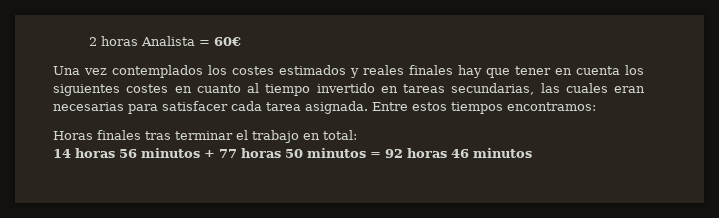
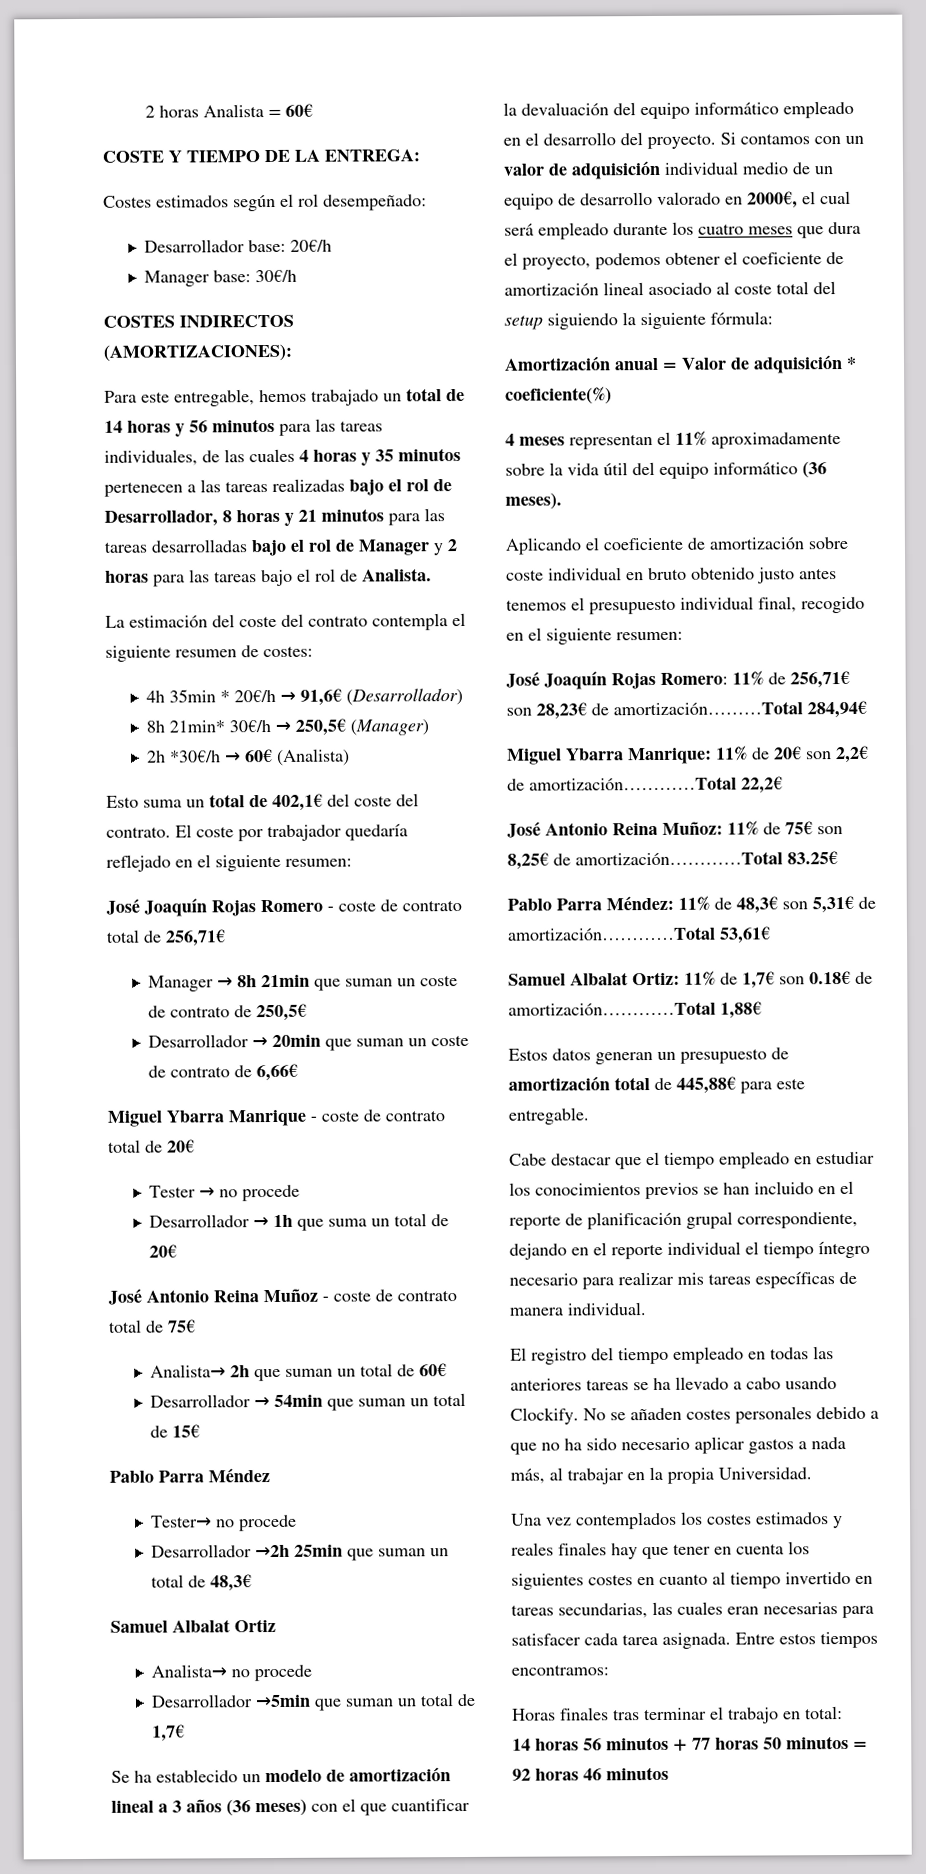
+ COSTE Y TIEMPO DE LA ENTREGA:
+ Costes estimados según el rol desempeñado:
+ Desarrollador base: 20€/h
+ Manager base: 30€/h
+ COSTES INDIRECTOS (AMORTIZACIONES):
+ Para este entregable, hemos trabajado un total de 14 horas y 56 minutos para las tareas individuales, de las cuales 4 horas y 35 minutos pertenecen a las tareas realizadas bajo el rol de Desarrollador, 8 horas y 21 minutos para las tareas desarrolladas bajo el rol de Manager y 2 horas para las tareas bajo el rol de Analista.
+ La estimación del coste del contrato contempla el siguiente resumen de costes:
+ 4h 35min * 20€/h → 91,6€ (Desarrollador)
+ 8h 21min* 30€/h → 250,5€ (Manager)
+ 2h *30€/h → 60€ (Analista)
+ Esto suma un total de 402,1€ del coste del contrato. El coste por trabajador quedaría reflejado en el siguiente resumen:
+ José Joaquín Rojas Romero - coste de contrato total de 256,71€
+ Manager → 8h 21min que suman un coste de contrato de 250,5€
+ Desarrollador → 20min que suman un coste de contrato de 6,66€
+ Miguel Ybarra Manrique - coste de contrato total de 20€
+ Tester → no procede
+ Desarrollador → 1h que suma un total de 20€
+ José Antonio Reina Muñoz - coste de contrato total de 75€
+ Analista→ 2h que suman un total de 60€
+ Desarrollador → 54min que suman un total de 15€
+ Pablo Parra Méndez
+ Tester→ no procede
+ Desarrollador →2h 25min que suman un total de 48,3€
+ Samuel Albalat Ortiz
+ Analista→ no procede
+ Desarrollador →5min que suman un total de 1,7€
+ Se ha establecido un modelo de amortización lineal a 3 años (36 meses) con el que cuantificar la devaluación del equipo informático empleado en el desarrollo del proyecto. Si contamos con un valor de adquisición individual medio de un equipo de desarrollo valorado en 2000€, el cual será empleado durante los cuatro meses que dura el proyecto, podemos obtener el coeficiente de amortización lineal asociado al coste total del setup siguiendo la siguiente fórmula:
+ Amortización anual = Valor de adquisición * coeficiente(%)
+ 4 meses representan el 11% aproximadamente sobre la vida útil del equipo informático (36 meses).
+ Aplicando el coeficiente de amortización sobre coste individual en bruto obtenido justo antes tenemos el presupuesto individual final, recogido en el siguiente resumen:
+ José Joaquín Rojas Romero: 11% de 256,71€ son 28,23€ de amortización………Total 284,94€
+ Miguel Ybarra Manrique: 11% de 20€ son 2,2€ de amortización…………Total 22,2€
+ José Antonio Reina Muñoz: 11% de 75€ son 8,25€ de amortización…………Total 83.25€
+ Pablo Parra Méndez: 11% de 48,3€ son 5,31€ de amortización…………Total 53,61€
+ Samuel Albalat Ortiz: 11% de 1,7€ son 0.18€ de amortización…………Total 1,88€
+ Estos datos generan un presupuesto de amortización total de 445,88€ para este entregable.
+ Cabe destacar que el tiempo empleado en estudiar los conocimientos previos se han incluido en el reporte de planificación grupal correspondiente, dejando en el reporte individual el tiempo íntegro necesario para realizar mis tareas específicas de manera individual.
+ El registro del tiempo empleado en todas las anteriores tareas se ha llevado a cabo usando Clockify. No se añaden costes personales debido a que no ha sido necesario aplicar gastos a nada más, al trabajar en la propia Universidad.

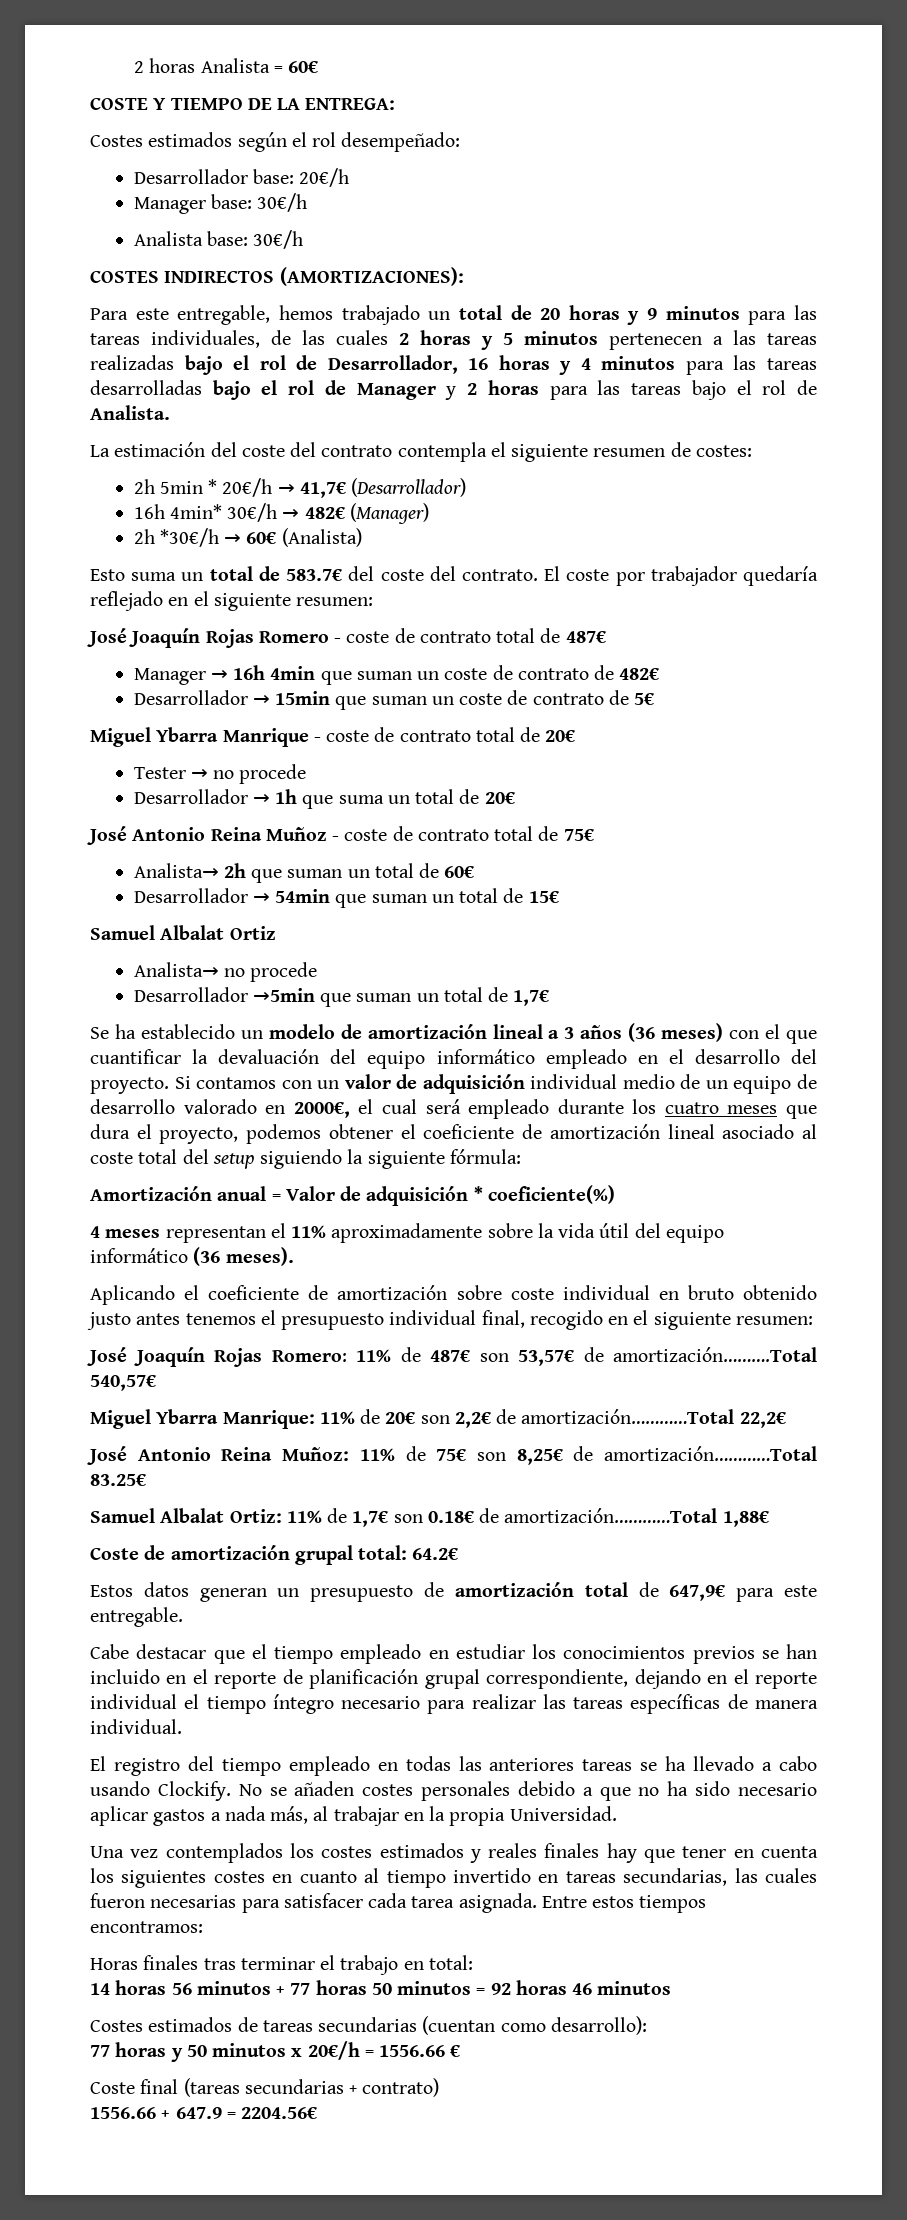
+ Analista base: 30€/h
- Para este entregable, hemos trabajado un total de 14 horas y 56 minutos para las tareas individuales, de las cuales 4 horas y 35 minutos pertenecen a las tareas realizadas bajo el rol de Desarrollador, 8 horas y 21 minutos para las tareas desarrolladas bajo el rol de Manager y 2 horas para las tareas bajo el rol de Analista.
+ Para este entregable, hemos trabajado un total de 20 horas y 9 minutos para las tareas individuales, de las cuales 2 horas y 5 minutos pertenecen a las tareas realizadas bajo el rol de Desarrollador, 16 horas y 4 minutos para las tareas desarrolladas bajo el rol de Manager y 2 horas para las tareas bajo el rol de Analista.
- 4h 35min * 20€/h → 91,6€ (Desarrollador)
+ 2h 5min * 20€/h → 41,7€ (Desarrollador)
- 8h 21min* 30€/h → 250,5€ (Manager)
+ 16h 4min* 30€/h → 482€ (Manager)
- Esto suma un total de 402,1€ del coste del contrato.
+ Esto suma un total de 583.7€ del coste del contrato.
- José Joaquín Rojas Romero - coste de contrato total de 256,71€
+ José Joaquín Rojas Romero - coste de contrato total de 487€
- Manager → 8h 21min que suman un coste de contrato de 250,5€
- Desarrollador → 20min que suman un coste de contrato de 6,66€
+ Manager → 16h 4min que suman un coste de contrato de 482€
+ Desarrollador → 15min que suman un coste de contrato de 5€
- Pablo Parra Méndez
- Tester→ no procede
- Desarrollador →2h 25min que suman un total de 48,3€
- José Joaquín Rojas Romero: 11% de 256,71€ son 28,23€ de amortización………Total 284,94€
+ José Joaquín Rojas Romero: 11% de 487€ son 53,57€ de amortización……….Total 540,57€
- Pablo Parra Méndez: 11% de 48,3€ son 5,31€ de amortización…………Total 53,61€
+ Coste de amortización grupal total: 64.2€
- Estos datos generan un presupuesto de amortización total de 445,88€ para este entregable.
+ Estos datos generan un presupuesto de amortización total de 647,9€ para este entregable.
- Cabe destacar que el tiempo empleado en estudiar los conocimientos previos se han incluido en el reporte de planificación grupal correspondiente, dejando en el reporte individual el tiempo íntegro necesario para realizar mis tareas específicas de manera individual.
+ Cabe destacar que el tiempo empleado en estudiar los conocimientos previos se han incluido en el reporte de planificación grupal correspondiente, dejando en el reporte individual el tiempo íntegro necesario para realizar las tareas específicas de manera individual.
- Una vez contemplados los costes estimados y reales finales hay que tener en cuenta los siguientes costes en cuanto al tiempo invertido en tareas secundarias, las cuales eran necesarias para satisfacer cada tarea asignada.
+ Una vez contemplados los costes estimados y reales finales hay que tener en cuenta los siguientes costes en cuanto al tiempo invertido en tareas secundarias, las cuales fueron necesarias para satisfacer cada tarea asignada.
+ Costes estimados de tareas secundarias (cuentan como desarrollo):
+ 77 horas y 50 minutos x 20€/h = 1556.66 €
+ Coste final (tareas secundarias + contrato)
+ 1556.66 + 647.9 = 2204.56€

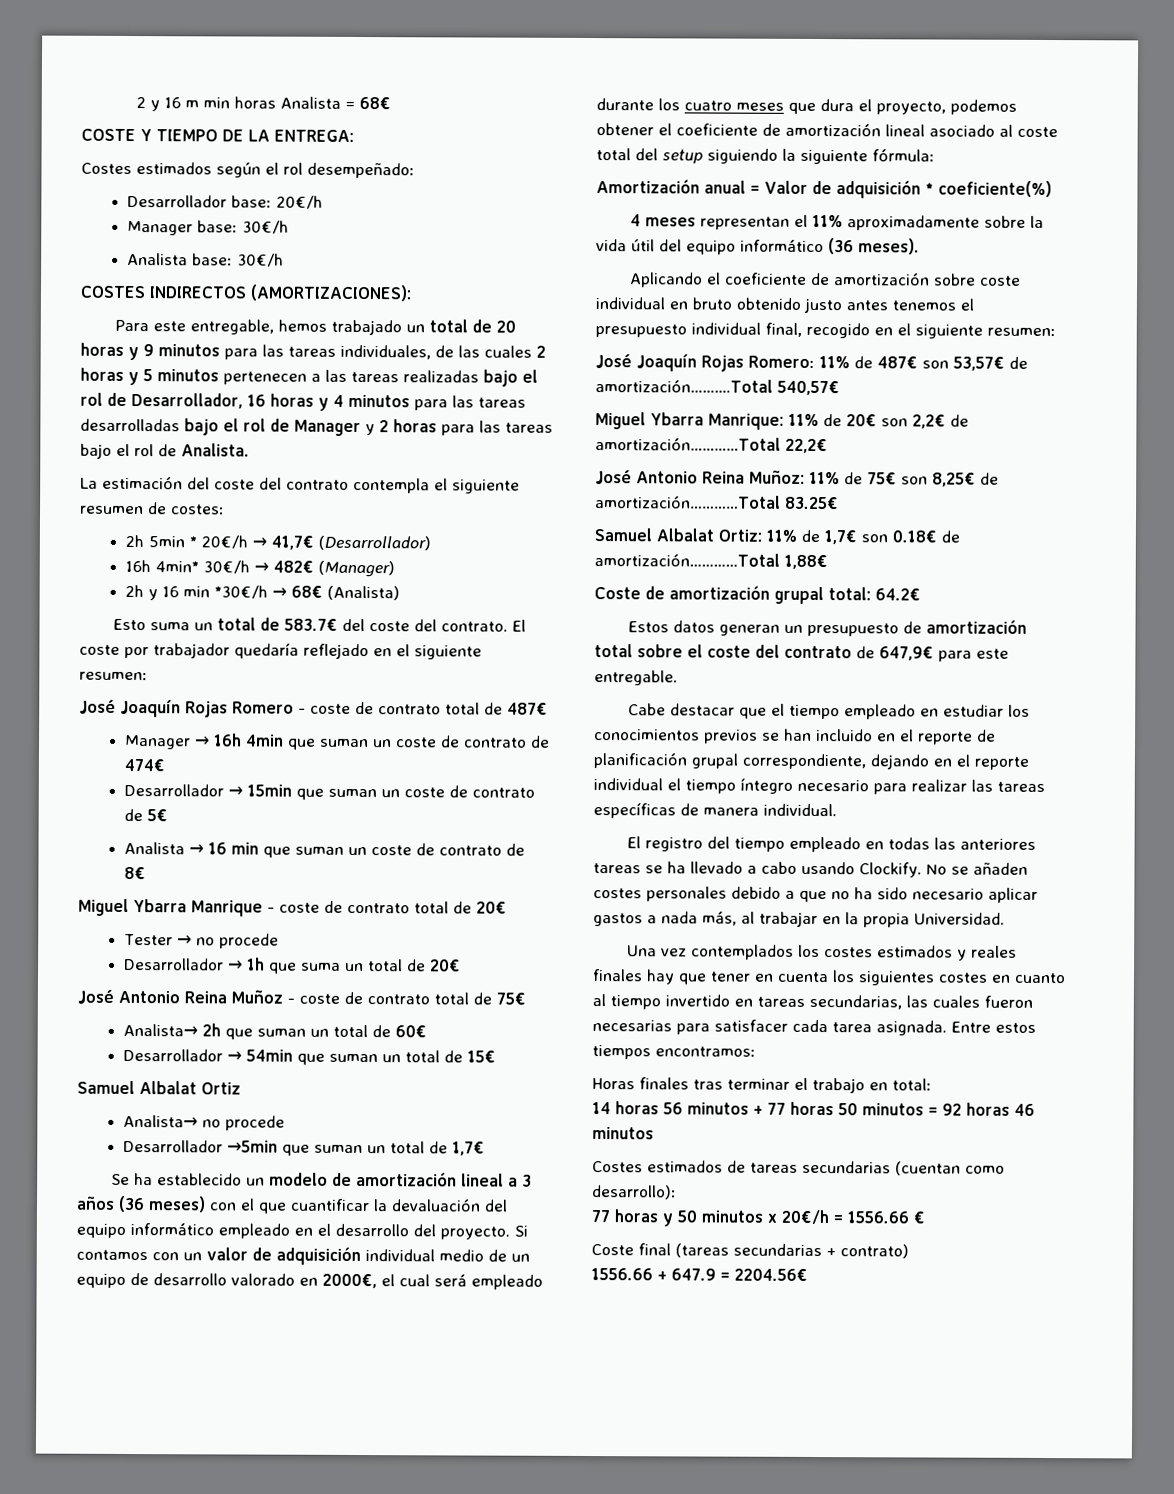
- 2 horas Analista = 60€
+ 2 y 16 m min horas Analista = 68€
- 2h *30€/h → 60€ (Analista)
+ 2h y 16 min *30€/h → 68€ (Analista)
- Manager → 16h 4min que suman un coste de contrato de 482€
+ Manager → 16h 4min que suman un coste de contrato de 474€
+ Analista → 16 min que suman un coste de contrato de 8€
- Estos datos generan un presupuesto de amortización total de 647,9€ para este entregable.
+ Estos datos generan un presupuesto de amortización total sobre el coste del contrato de 647,9€ para este entregable.

